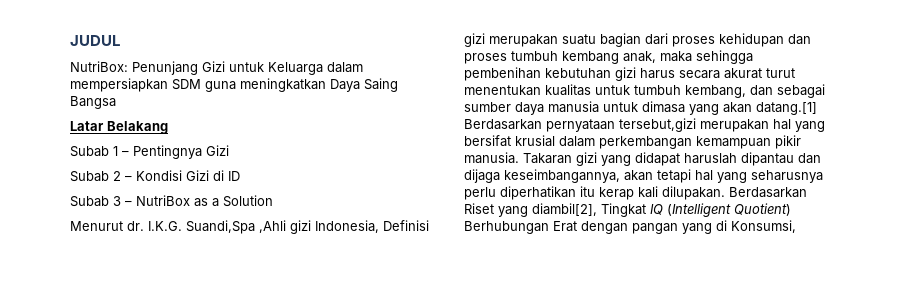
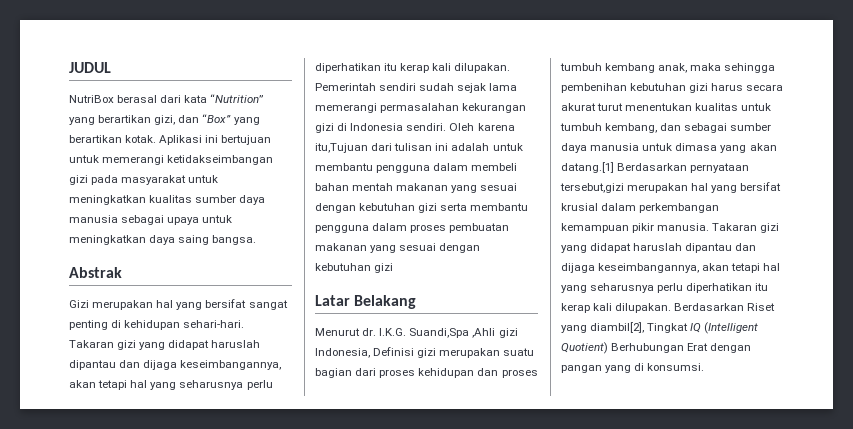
- NutriBox: Penunjang Gizi untuk Keluarga dalam mempersiapkan SDM guna meningkatkan Daya Saing Bangsa
+ NutriBox berasal dari kata “Nutrition” yang berartikan gizi, dan “Box” yang berartikan kotak. Aplikasi ini bertujuan untuk memerangi ketidakseimbangan gizi pada masyarakat untuk meningkatkan kualitas sumber daya manusia sebagai upaya untuk meningkatkan daya saing bangsa.
+ Abstrak
+ Gizi merupakan hal yang bersifat sangat penting di kehidupan sehari-hari. Takaran gizi yang didapat haruslah dipantau dan dijaga keseimbangannya, akan tetapi hal yang seharusnya perlu diperhatikan itu kerap kali dilupakan. Pemerintah sendiri sudah sejak lama memerangi permasalahan kekurangan gizi di Indonesia sendiri. Oleh karena itu,Tujuan dari tulisan ini adalah untuk membantu pengguna dalam membeli bahan mentah makanan yang sesuai dengan kebutuhan gizi serta membantu pengguna dalam proses pembuatan makanan yang sesuai dengan kebutuhan gizi
  Latar Belakang
- Subab 1 – Pentingnya Gizi
- Subab 2 – Kondisi Gizi di ID
- Subab 3 – NutriBox as a Solution
- Berdasarkan Riset yang diambil[2], Tingkat IQ (Intelligent Quotient) Berhubungan Erat dengan pangan yang di Konsumsi,
+ Berdasarkan Riset yang diambil[2], Tingkat IQ (Intelligent Quotient) Berhubungan Erat dengan pangan yang di konsumsi.

